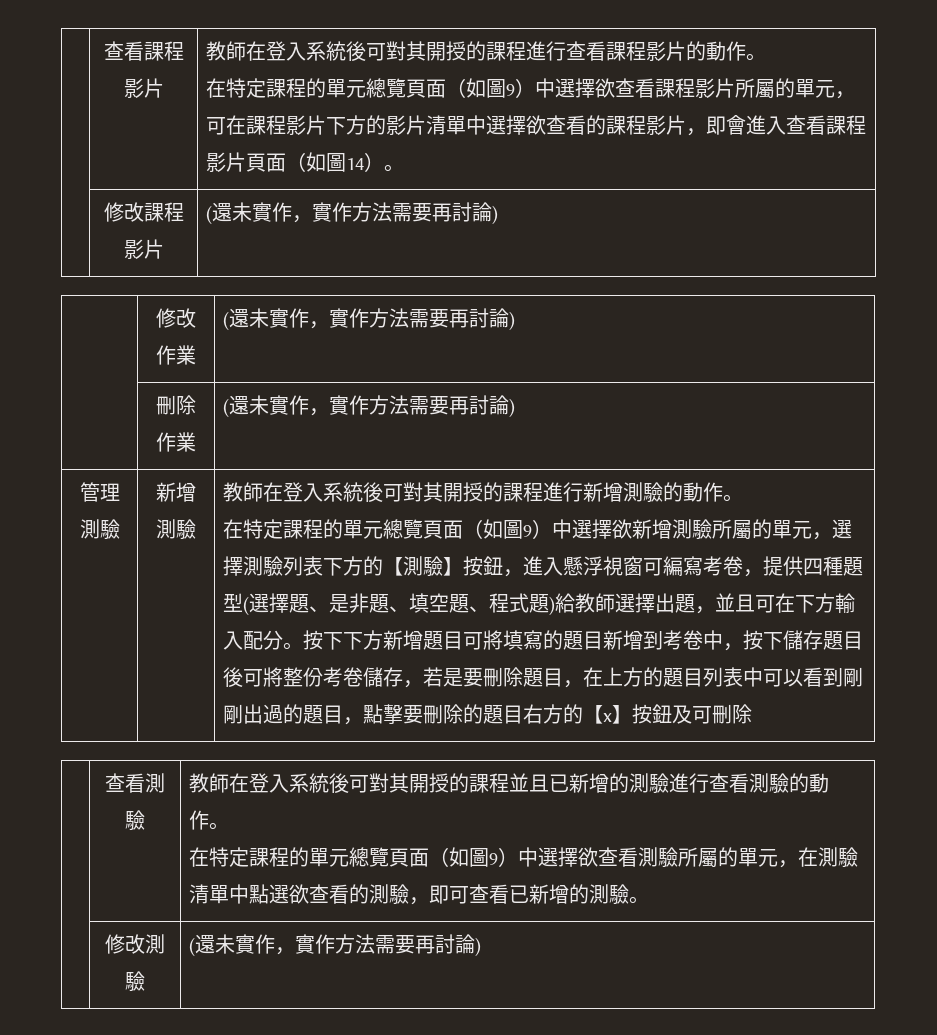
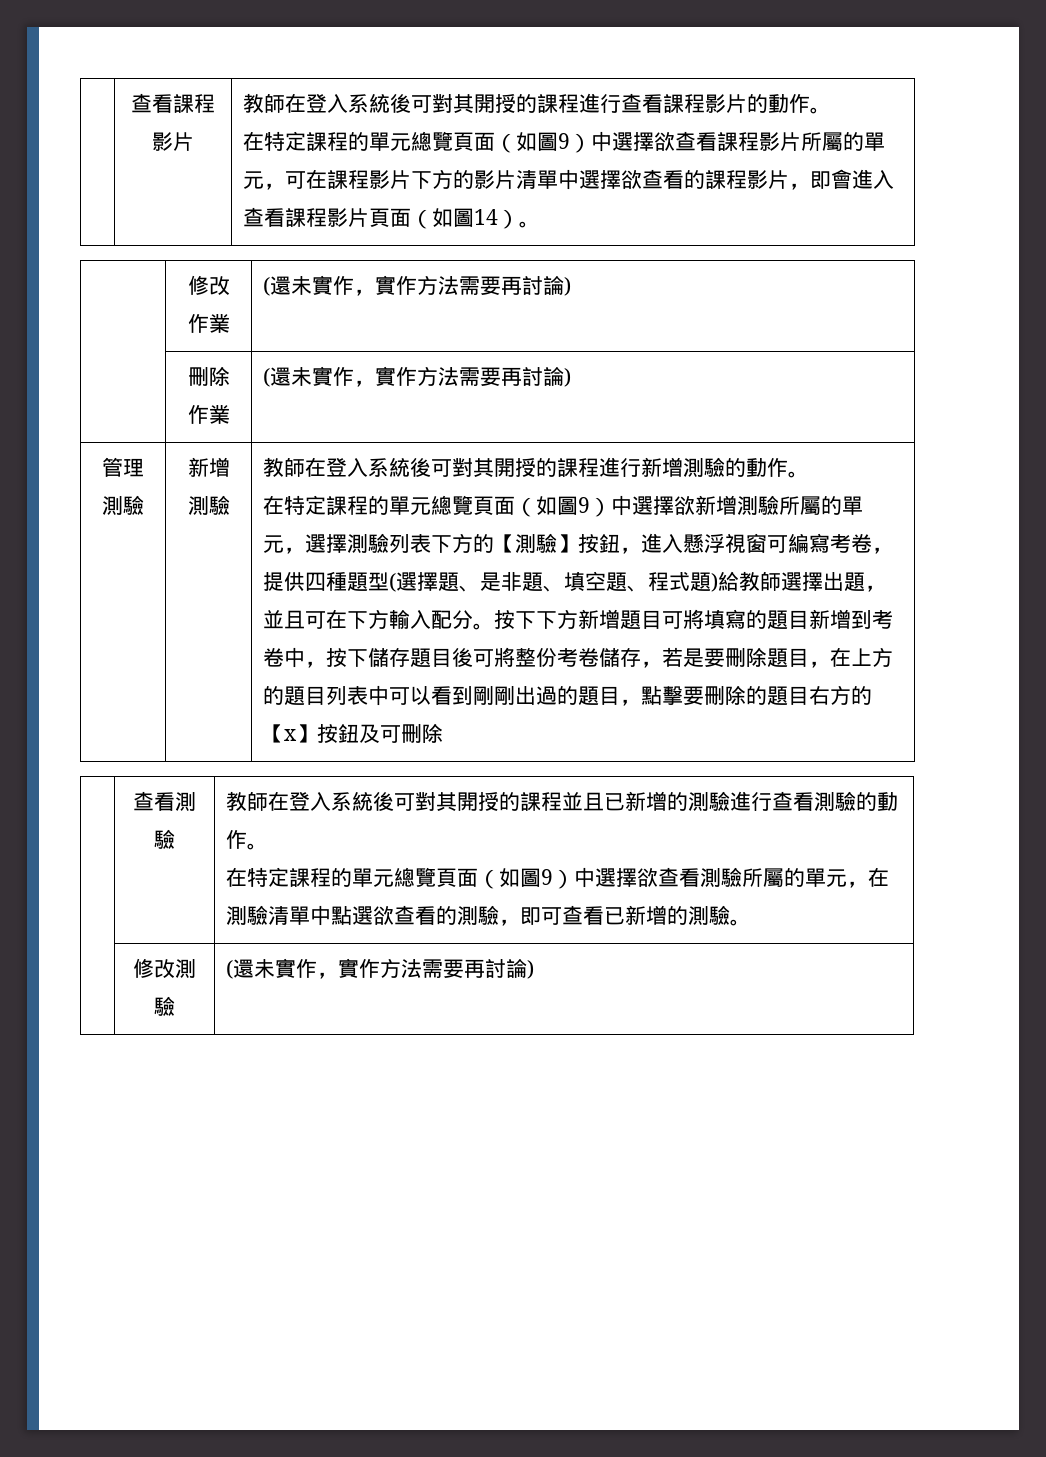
- | 修改課程影片 | (還未實作，實作方法需要再討論)

